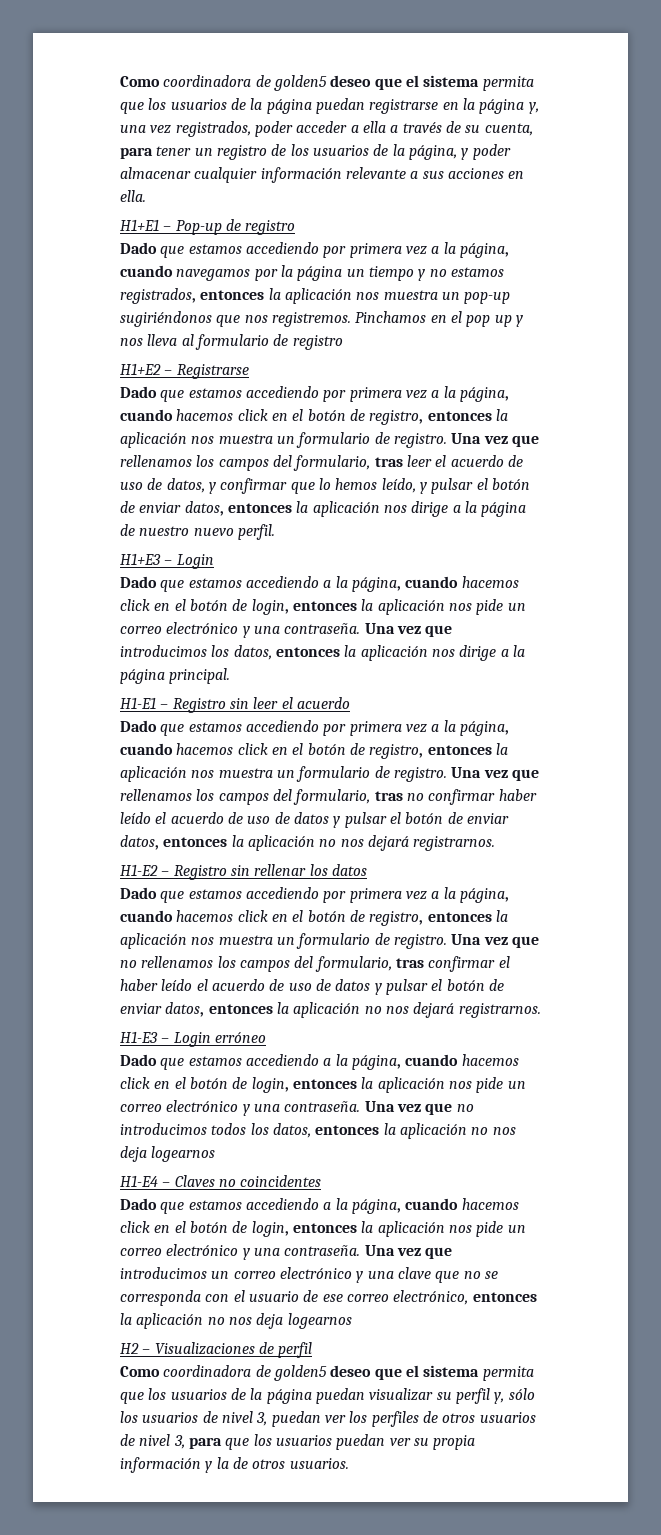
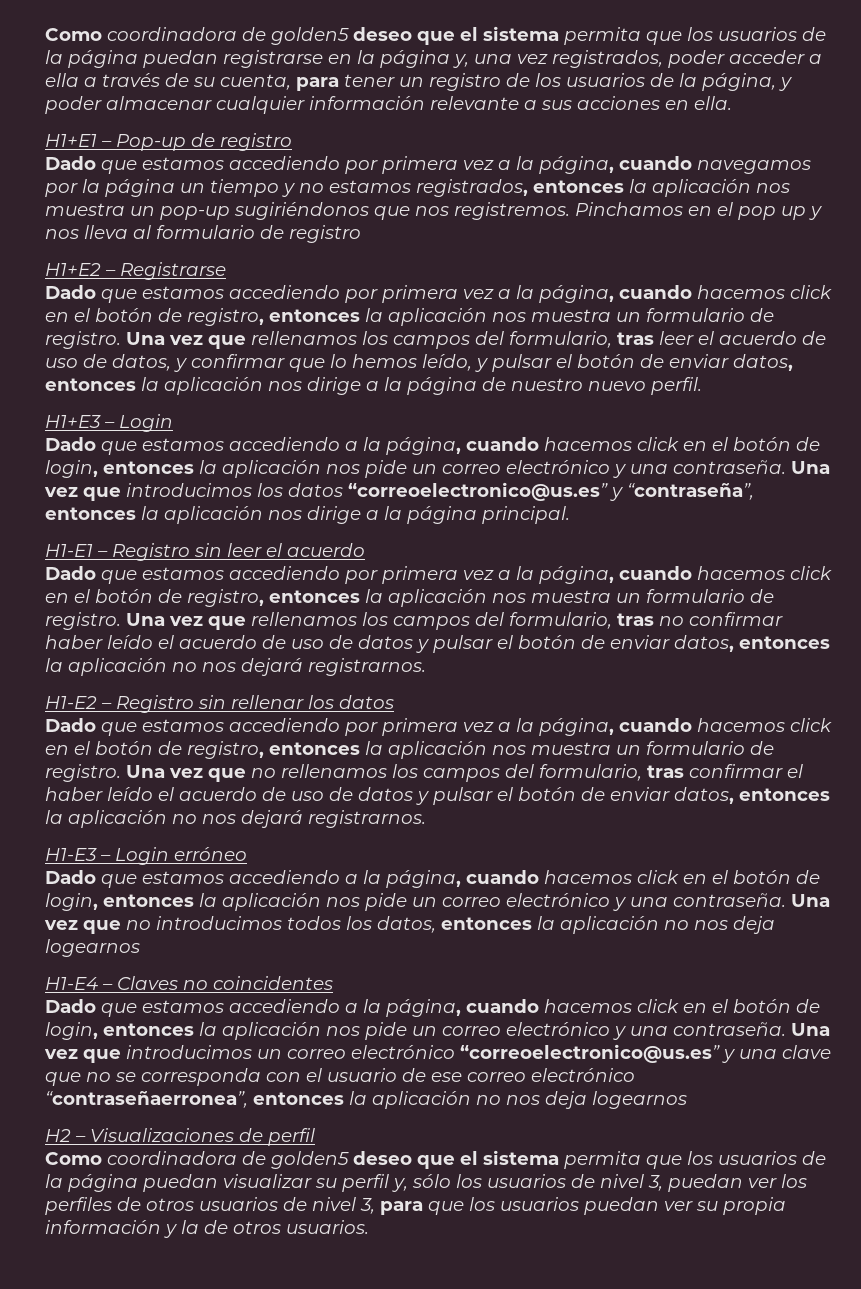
- Una vez que introducimos los datos, entonces la aplicación nos dirige a la página principal.
+ Una vez que introducimos los datos “correoelectronico@us.es” y “contraseña”, entonces la aplicación nos dirige a la página principal.
- Una vez que introducimos un correo electrónico y una clave que no se corresponda con el usuario de ese correo electrónico, entonces la aplicación no nos deja logearnos
+ Una vez que introducimos un correo electrónico “correoelectronico@us.es” y una clave que no se corresponda con el usuario de ese correo electrónico “contraseñaerronea”, entonces la aplicación no nos deja logearnos

